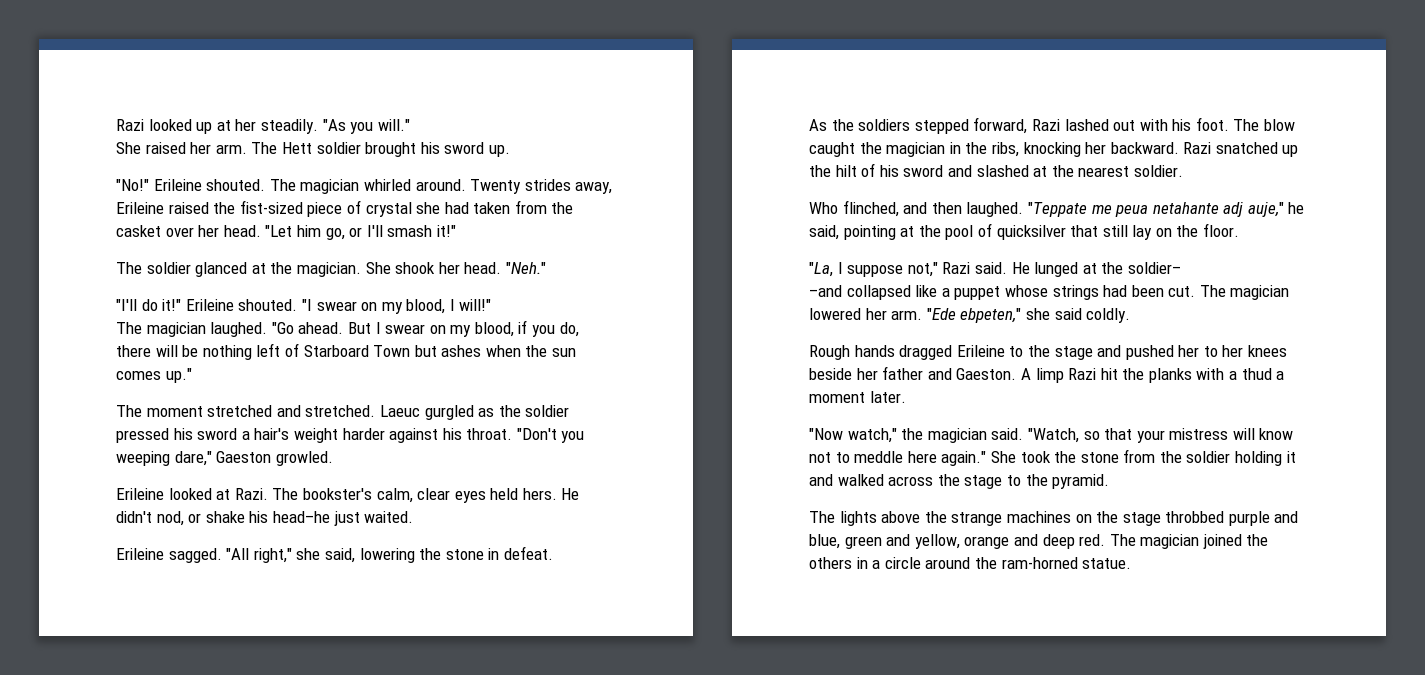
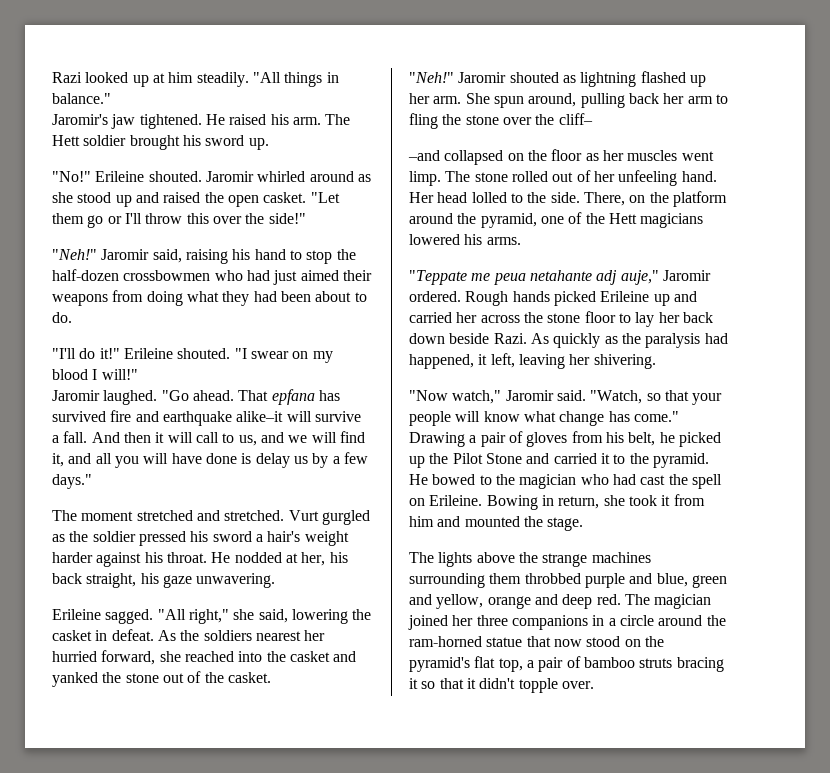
- Razi looked up at her steadily. "As you will."
- She raised her arm.
+ Razi looked up at him steadily. "All things in balance."
+ Jaromir's jaw tightened. He raised his arm.
- The magician whirled around. Twenty strides away, Erileine raised the fist-sized piece of crystal she had taken from the casket over her head. "Let him go, or I'll smash it!"
- The soldier glanced at the magician. She shook her head. "Neh."
+ Jaromir whirled around as she stood up and raised the open casket. "Let them go or I'll throw this over the side!"
+ "Neh!" Jaromir said, raising his hand to stop the half-dozen crossbowmen who had just aimed their weapons from doing what they had been about to do.
- "I swear on my blood, I will!"
+ "I swear on my blood I will!"
- The magician laughed.
+ Jaromir laughed.
- But I swear on my blood, if you do, there will be nothing left of Starboard Town but ashes when the sun comes up."
+ That epfana has survived fire and earthquake alike–it will survive a fall. And then it will call to us, and we will find it, and all you will have done is delay us by a few days."
- Laeuc gurgled as the soldier pressed his sword a hair's weight harder against his throat.
+ Vurt gurgled as the soldier pressed his sword a hair's weight harder against his throat.
- "Don't you weeping dare," Gaeston growled.
- Erileine looked at Razi. The bookster's calm, clear eyes held hers. He didn't nod, or shake his head–he just waited.
+ He nodded at her, his back straight, his gaze unwavering.
- "All right," she said, lowering the stone in defeat.
- As the soldiers stepped forward, Razi lashed out with his foot. The blow caught the magician in the ribs, knocking her backward. Razi snatched up the hilt of his sword and slashed at the nearest soldier.
- Who flinched, and then laughed. "Teppate me peua netahante adj auje," he said, pointing at the pool of quicksilver that still lay on the floor.
- "La, I suppose not," Razi said. He lunged at the soldier–
- –and collapsed like a puppet whose strings had been cut. The magician lowered her arm. "Ede ebpeten," she said coldly.
- Rough hands dragged Erileine to the stage and pushed her to her knees beside her father and Gaeston. A limp Razi hit the planks with a thud a moment later.
+ "All right," she said, lowering the casket in defeat. As the soldiers nearest her hurried forward, she reached into the casket and yanked the stone out of the casket.
+ "Neh!" Jaromir shouted as lightning flashed up her arm. She spun around, pulling back her arm to fling the stone over the cliff–
+ –and collapsed on the floor as her muscles went limp. The stone rolled out of her unfeeling hand. Her head lolled to the side. There, on the platform around the pyramid, one of the Hett magicians lowered his arms.
+ "Teppate me peua netahante adj auje," Jaromir ordered. Rough hands picked Erileine up and carried her across the stone floor to lay her back down beside Razi. As quickly as the paralysis had happened, it left, leaving her shivering.
- "Now watch," the magician said.
+ "Now watch," Jaromir said.
- "Watch, so that your mistress will know not to meddle here again." She took the stone from the soldier holding it and walked across the stage to the pyramid.
+ "Watch, so that your people will know what change has come." Drawing a pair of gloves from his belt, he picked up the Pilot Stone and carried it to the pyramid. He bowed to the magician who had cast the spell on Erileine. Bowing in return, she took it from him and mounted the stage.
- The lights above the strange machines on the stage throbbed purple and blue, green and yellow, orange and deep red.
+ The lights above the strange machines surrounding them throbbed purple and blue, green and yellow, orange and deep red.
- The magician joined the others in a circle around the ram-horned statue.
+ The magician joined her three companions in a circle around the ram-horned statue that now stood on the pyramid's flat top, a pair of bamboo struts bracing it so that it didn't topple over.

